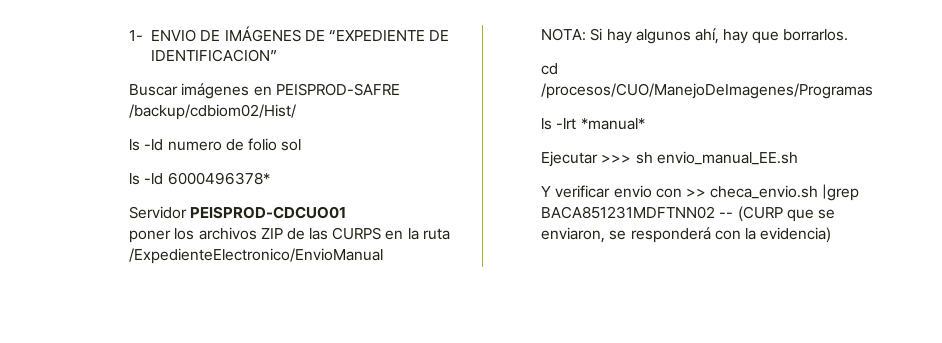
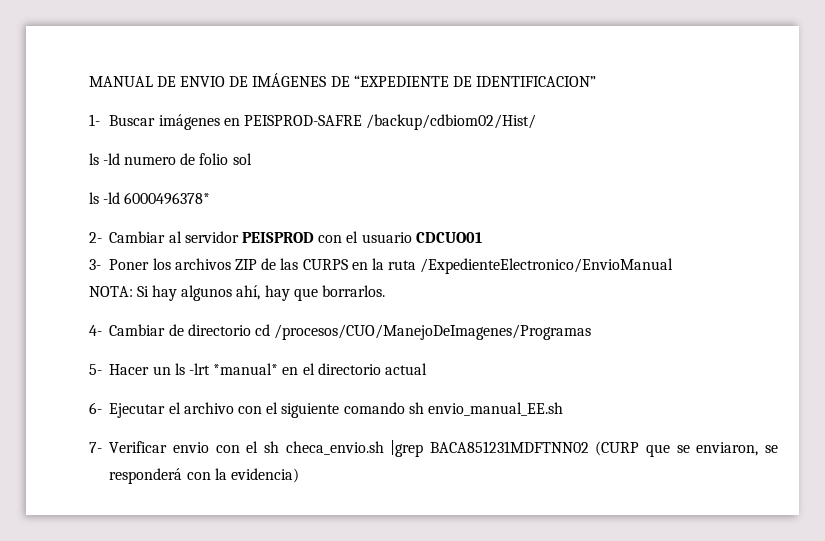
- 1- ENVIO DE IMÁGENES DE “EXPEDIENTE DE IDENTIFICACION”
+ MANUAL DE ENVIO DE IMÁGENES DE “EXPEDIENTE DE IDENTIFICACION”
- Buscar imágenes en PEISPROD-SAFRE /backup/cdbiom02/Hist/
+ 1- Buscar imágenes en PEISPROD-SAFRE /backup/cdbiom02/Hist/
- Servidor PEISPROD-CDCUO01
- poner los archivos ZIP de las CURPS en la ruta /ExpedienteElectronico/EnvioManual
+ 2- Cambiar al servidor PEISPROD con el usuario CDCUO01
+ 3- Poner los archivos ZIP de las CURPS en la ruta /ExpedienteElectronico/EnvioManual
- cd /procesos/CUO/ManejoDeImagenes/Programas
+ 4- Cambiar de directorio cd /procesos/CUO/ManejoDeImagenes/Programas
- ls -lrt *manual*
- Ejecutar >>> sh envio_manual_EE.sh
- Y verificar envio con >> checa_envio.sh |grep BACA851231MDFTNN02 -- (CURP que se enviaron, se responderá con la evidencia)
+ 5- Hacer un ls -lrt *manual* en el directorio actual
+ 6- Ejecutar el archivo con el siguiente comando sh envio_manual_EE.sh
+ 7- Verificar envio con el sh checa_envio.sh |grep BACA851231MDFTNN02 (CURP que se enviaron, se responderá con la evidencia)

